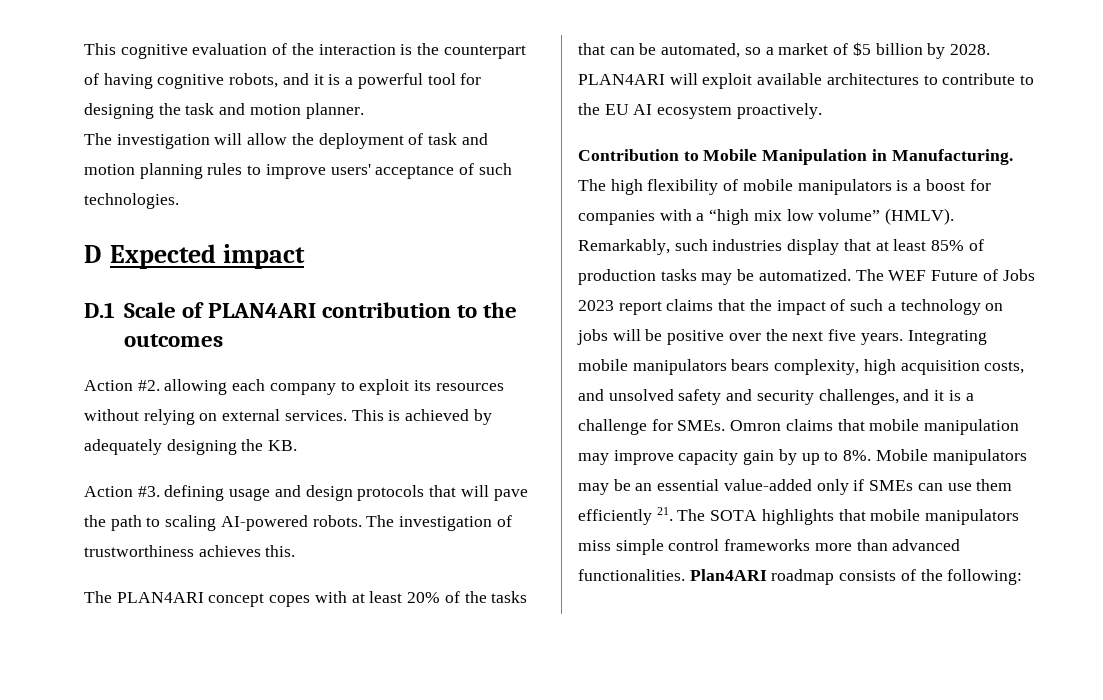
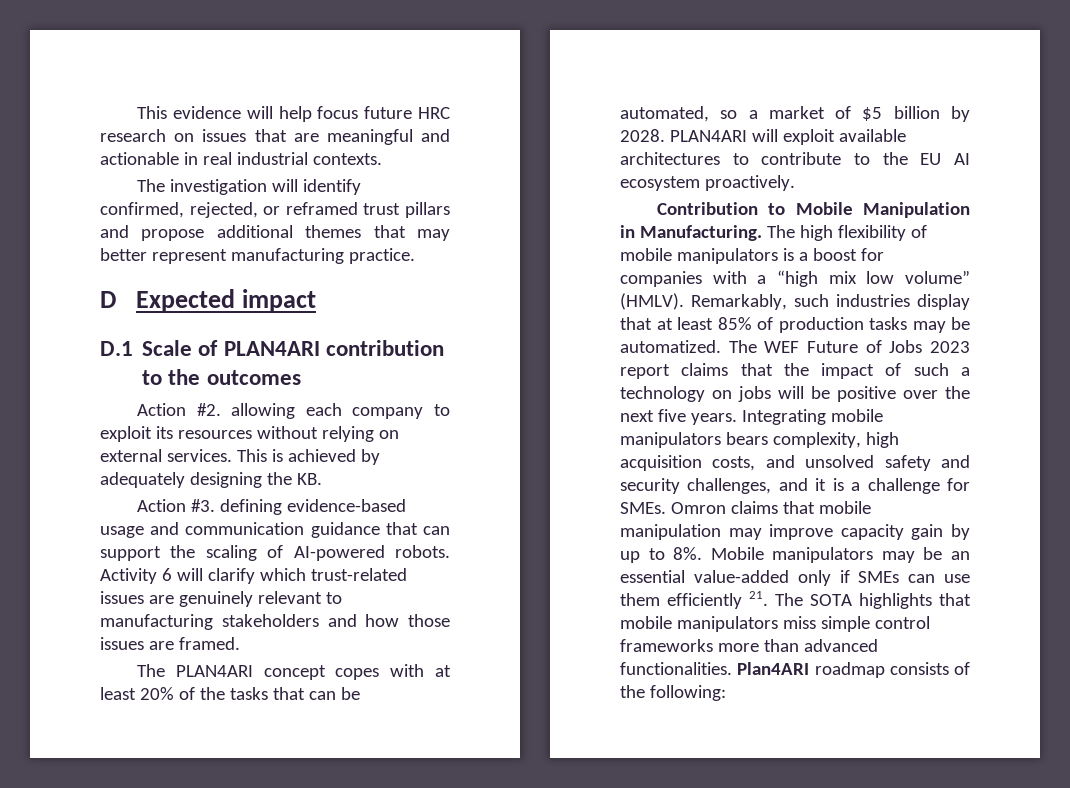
- This cognitive evaluation of the interaction is the counterpart of having cognitive robots, and it is a powerful tool for designing the task and motion planner.
- The investigation will allow the deployment of task and motion planning rules to improve users' acceptance of such technologies.
+ This evidence will help focus future HRC research on issues that are meaningful and actionable in real industrial contexts.
+ The investigation will identify confirmed, rejected, or reframed trust pillars and propose additional themes that may better represent manufacturing practice.
- Action #3. defining usage and design protocols that will pave the path to scaling AI-powered robots. The investigation of trustworthiness achieves this.
+ Action #3. defining evidence-based usage and communication guidance that can support the scaling of AI-powered robots. Activity 6 will clarify which trust-related issues are genuinely relevant to manufacturing stakeholders and how those issues are framed.

